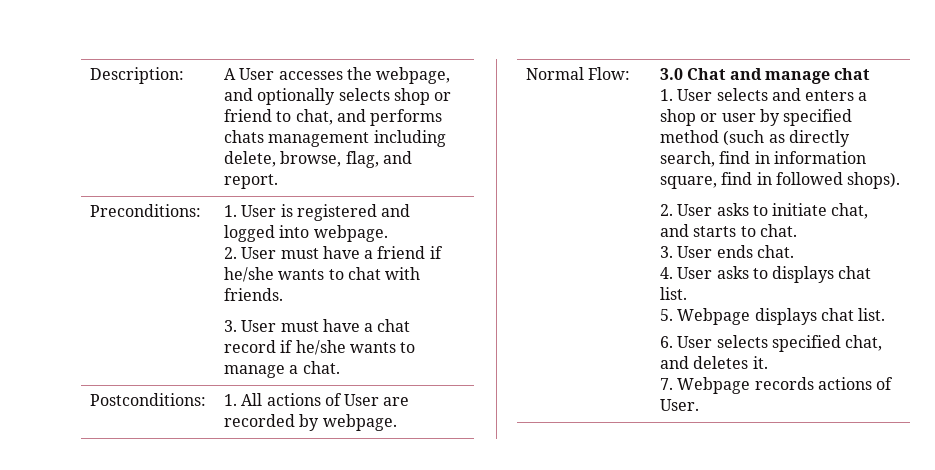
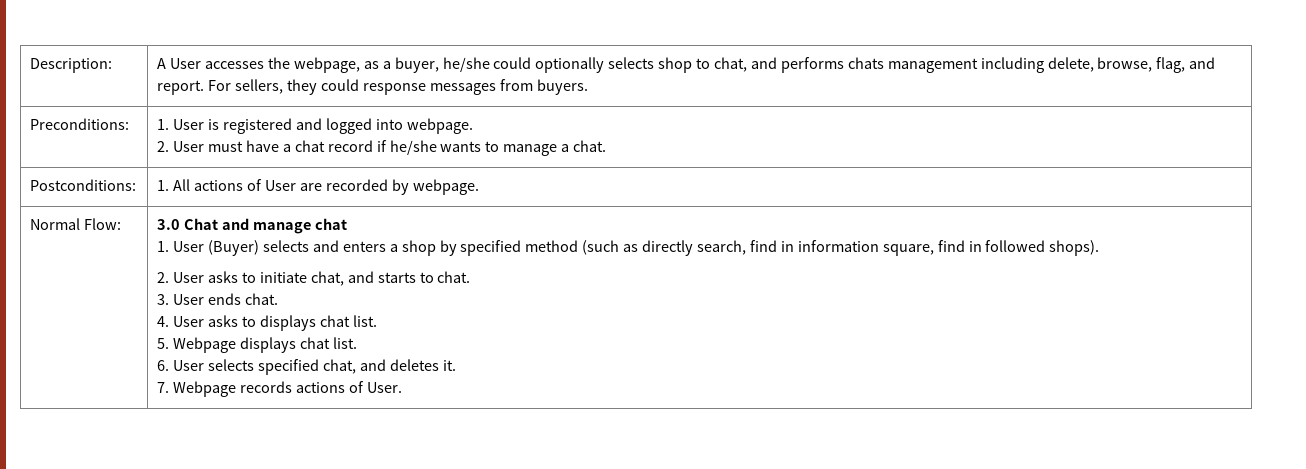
- Description: | A User accesses the webpage, and optionally selects shop or friend to chat, and performs chats management including delete, browse, flag, and report.
+ Description: | A User accesses the webpage, as a buyer, he/she could optionally selects shop to chat, and performs chats management including delete, browse, flag, and report. For sellers, they could response messages from buyers.
  Preconditions: | 1. User is registered and logged into webpage.
- 2. User must have a friend if he/she wants to chat with friends.
- 3. User must have a chat record if he/she wants to manage a chat.
+ 2. User must have a chat record if he/she wants to manage a chat.
- 1. User selects and enters a shop or user by specified method (such as directly search, find in information square, find in followed shops).
+ 1. User (Buyer) selects and enters a shop by specified method (such as directly search, find in information square, find in followed shops).

